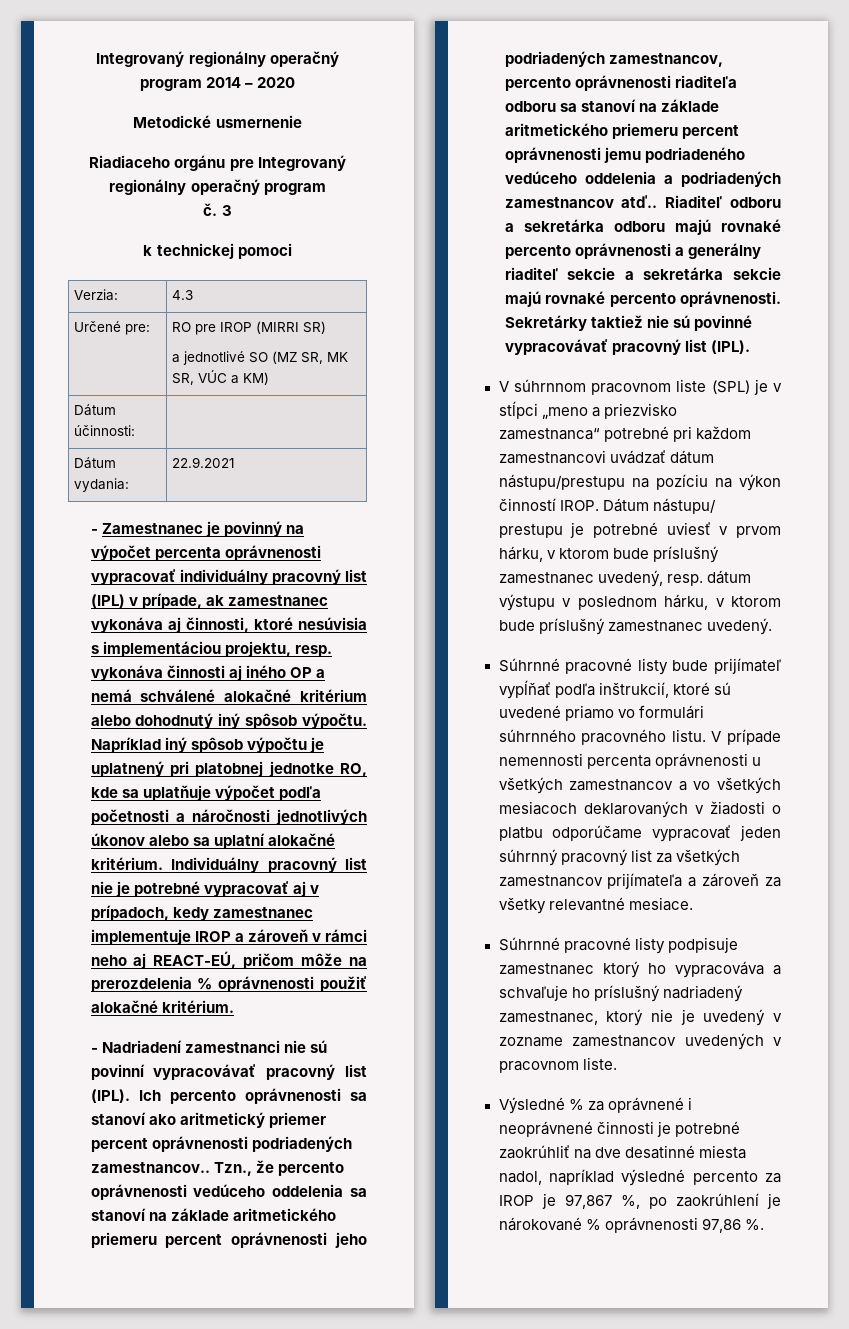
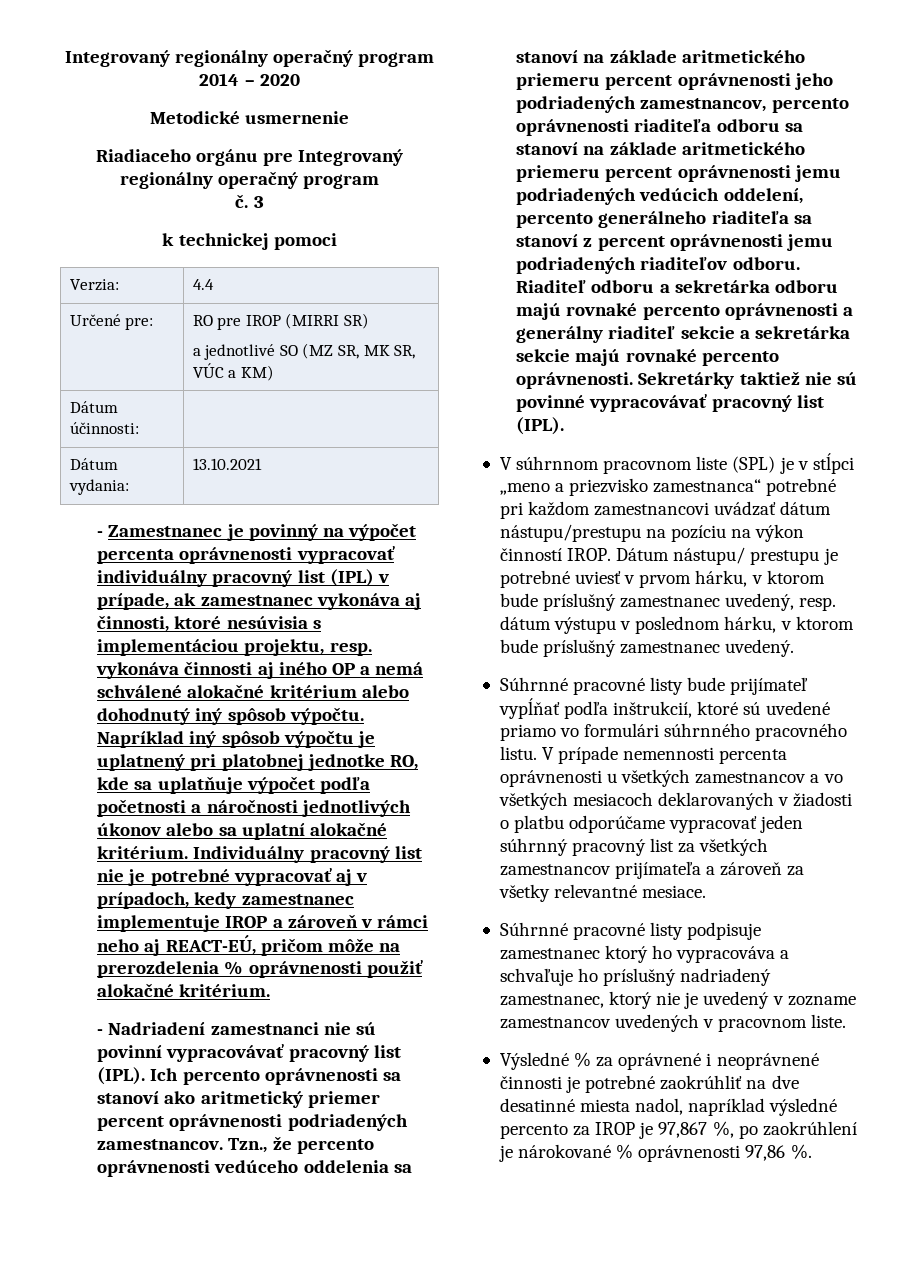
- Verzia: | 4.3
+ Verzia: | 4.4
- Dátum vydania: | 22.9.2021
+ Dátum vydania: | 13.10.2021
- Ich percento oprávnenosti sa stanoví ako aritmetický priemer percent oprávnenosti podriadených zamestnancov..
+ Ich percento oprávnenosti sa stanoví ako aritmetický priemer percent oprávnenosti podriadených zamestnancov.
- Tzn., že percento oprávnenosti vedúceho oddelenia sa stanoví na základe aritmetického priemeru percent oprávnenosti jeho podriadených zamestnancov, percento oprávnenosti riaditeľa odboru sa stanoví na základe aritmetického priemeru percent oprávnenosti jemu podriadeného vedúceho oddelenia a podriadených zamestnancov atď..
+ Tzn., že percento oprávnenosti vedúceho oddelenia sa stanoví na základe aritmetického priemeru percent oprávnenosti jeho podriadených zamestnancov, percento oprávnenosti riaditeľa odboru sa stanoví na základe aritmetického priemeru percent oprávnenosti jemu podriadených vedúcich oddelení, percento generálneho riaditeľa sa stanoví z percent oprávnenosti jemu podriadených riaditeľov odboru.

